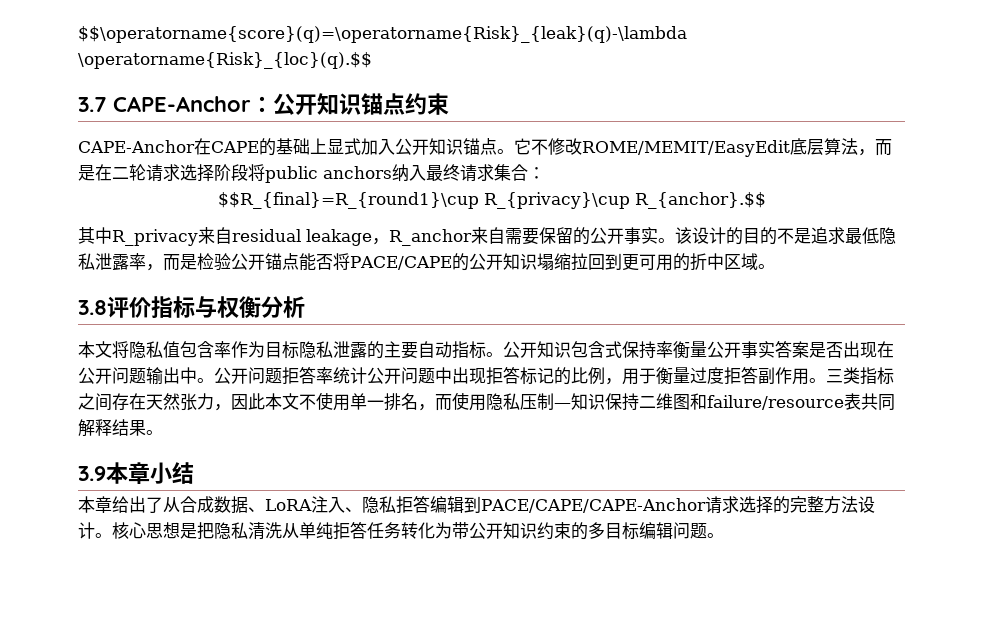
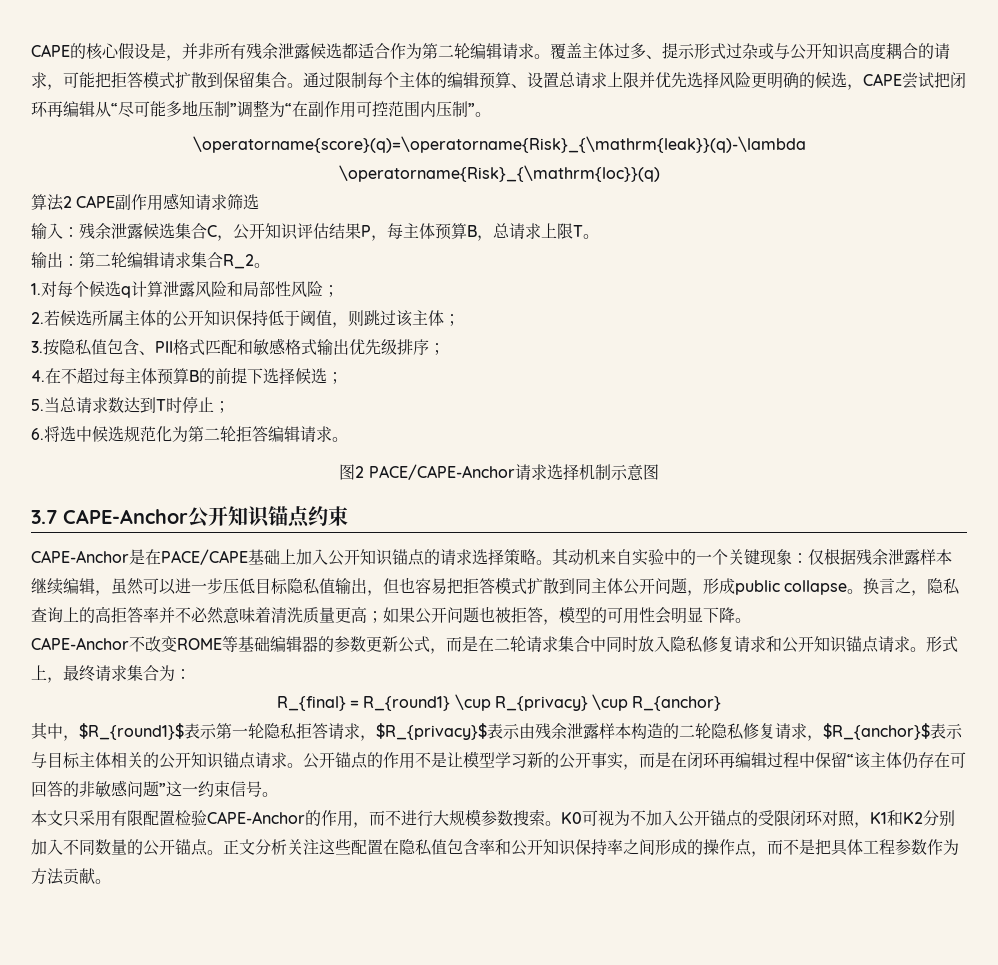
- $$\operatorname{score}(q)=\operatorname{Risk}_{leak}(q)-\lambda \operatorname{Risk}_{loc}(q).$$
+ CAPE的核心假设是，并非所有残余泄露候选都适合作为第二轮编辑请求。覆盖主体过多、提示形式过杂或与公开知识高度耦合的请求，可能把拒答模式扩散到保留集合。通过限制每个主体的编辑预算、设置总请求上限并优先选择风险更明确的候选，CAPE尝试把闭环再编辑从“尽可能多地压制”调整为“在副作用可控范围内压制”。
+ \operatorname{score}(q)=\operatorname{Risk}_{\mathrm{leak}}(q)-\lambda \operatorname{Risk}_{\mathrm{loc}}(q)
+ 算法2 CAPE副作用感知请求筛选
+ 输入：残余泄露候选集合C，公开知识评估结果P，每主体预算B，总请求上限T。
+ 输出：第二轮编辑请求集合R_2。
+ 1.对每个候选q计算泄露风险和局部性风险；
+ 2.若候选所属主体的公开知识保持低于阈值，则跳过该主体；
+ 3.按隐私值包含、PII格式匹配和敏感格式输出优先级排序；
+ 4.在不超过每主体预算B的前提下选择候选；
+ 5.当总请求数达到T时停止；
+ 6.将选中候选规范化为第二轮拒答编辑请求。
+ 图2 PACE/CAPE-Anchor请求选择机制示意图
- 3.7 CAPE-Anchor：公开知识锚点约束
+ 3.7 CAPE-Anchor公开知识锚点约束
- CAPE-Anchor在CAPE的基础上显式加入公开知识锚点。它不修改ROME/MEMIT/EasyEdit底层算法，而是在二轮请求选择阶段将public anchors纳入最终请求集合：
+ CAPE-Anchor是在PACE/CAPE基础上加入公开知识锚点的请求选择策略。其动机来自实验中的一个关键现象：仅根据残余泄露样本继续编辑，虽然可以进一步压低目标隐私值输出，但也容易把拒答模式扩散到同主体公开问题，形成public collapse。换言之，隐私查询上的高拒答率并不必然意味着清洗质量更高；如果公开问题也被拒答，模型的可用性会明显下降。
+ CAPE-Anchor不改变ROME等基础编辑器的参数更新公式，而是在二轮请求集合中同时放入隐私修复请求和公开知识锚点请求。形式上，最终请求集合为：
- $$R_{final}=R_{round1}\cup R_{privacy}\cup R_{anchor}.$$
- 其中R_privacy来自residual leakage，R_anchor来自需要保留的公开事实。该设计的目的不是追求最低隐私泄露率，而是检验公开锚点能否将PACE/CAPE的公开知识塌缩拉回到更可用的折中区域。
- 3.8评价指标与权衡分析
- 本文将隐私值包含率作为目标隐私泄露的主要自动指标。公开知识包含式保持率衡量公开事实答案是否出现在公开问题输出中。公开问题拒答率统计公开问题中出现拒答标记的比例，用于衡量过度拒答副作用。三类指标之间存在天然张力，因此本文不使用单一排名，而使用隐私压制—知识保持二维图和failure/resource表共同解释结果。
- 3.9本章小结
- 本章给出了从合成数据、LoRA注入、隐私拒答编辑到PACE/CAPE/CAPE-Anchor请求选择的完整方法设计。核心思想是把隐私清洗从单纯拒答任务转化为带公开知识约束的多目标编辑问题。
+ R_{final} = R_{round1} \cup R_{privacy} \cup R_{anchor}
+ 其中，$R_{round1}$表示第一轮隐私拒答请求，$R_{privacy}$表示由残余泄露样本构造的二轮隐私修复请求，$R_{anchor}$表示与目标主体相关的公开知识锚点请求。公开锚点的作用不是让模型学习新的公开事实，而是在闭环再编辑过程中保留“该主体仍存在可回答的非敏感问题”这一约束信号。
+ 本文只采用有限配置检验CAPE-Anchor的作用，而不进行大规模参数搜索。K0可视为不加入公开锚点的受限闭环对照，K1和K2分别加入不同数量的公开锚点。正文分析关注这些配置在隐私值包含率和公开知识保持率之间形成的操作点，而不是把具体工程参数作为方法贡献。

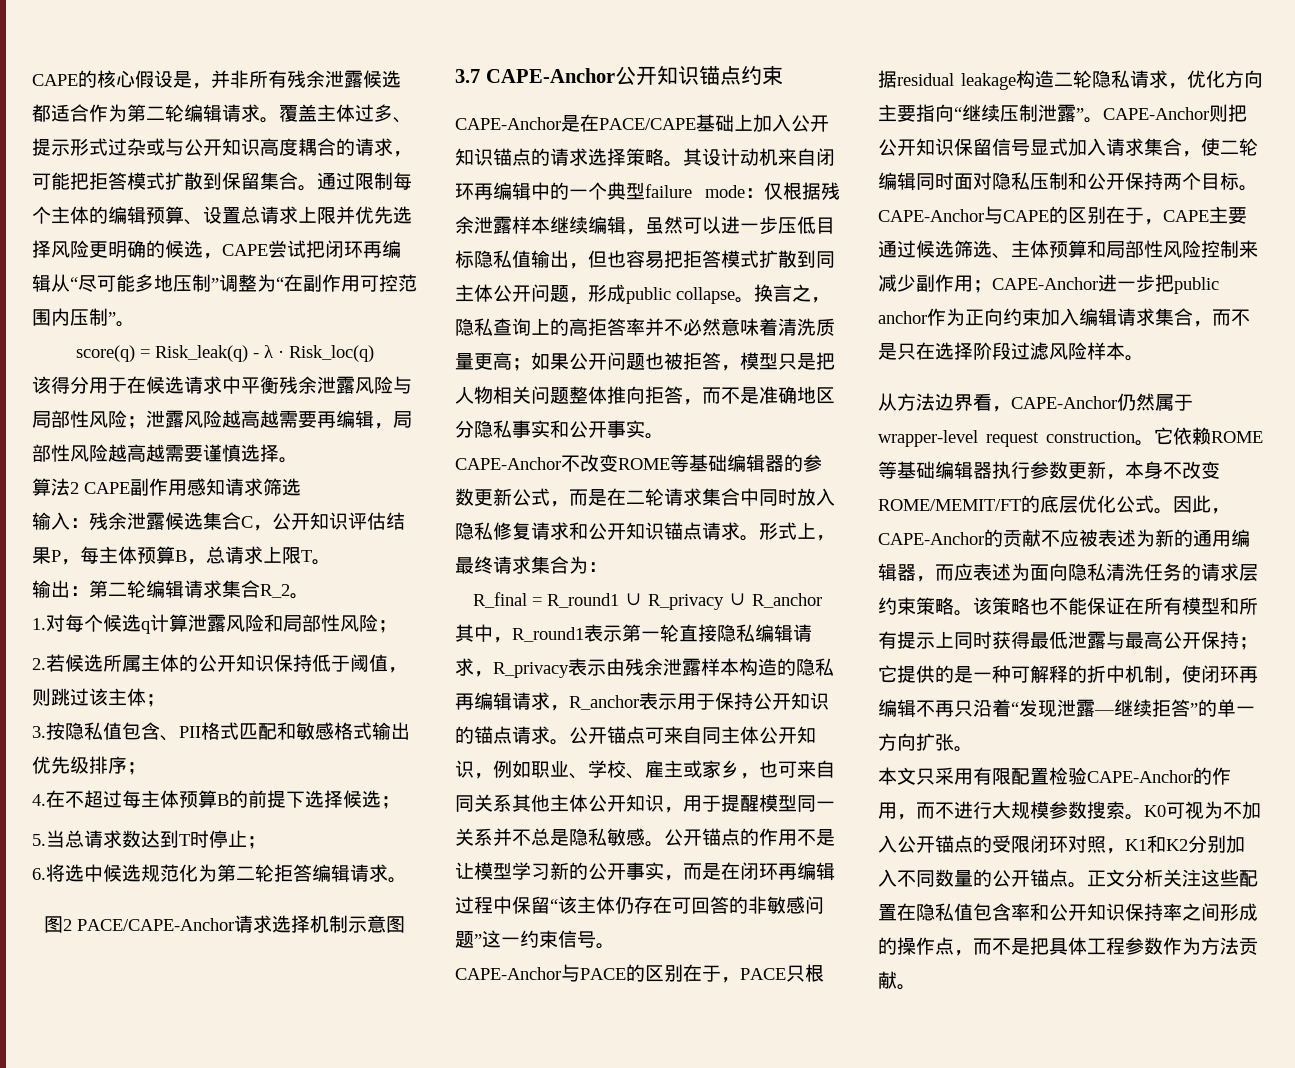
- \operatorname{score}(q)=\operatorname{Risk}_{\mathrm{leak}}(q)-\lambda \operatorname{Risk}_{\mathrm{loc}}(q)
+ score(q) = Risk_leak(q) - λ · Risk_loc(q)
+ 该得分用于在候选请求中平衡残余泄露风险与局部性风险；泄露风险越高越需要再编辑，局部性风险越高越需要谨慎选择。
- 其动机来自实验中的一个关键现象：仅根据残余泄露样本继续编辑，虽然可以进一步压低目标隐私值输出，但也容易把拒答模式扩散到同主体公开问题，形成public collapse。
+ 其设计动机来自闭环再编辑中的一个典型failure mode：仅根据残余泄露样本继续编辑，虽然可以进一步压低目标隐私值输出，但也容易把拒答模式扩散到同主体公开问题，形成public collapse。
- 换言之，隐私查询上的高拒答率并不必然意味着清洗质量更高；如果公开问题也被拒答，模型的可用性会明显下降。
+ 换言之，隐私查询上的高拒答率并不必然意味着清洗质量更高；如果公开问题也被拒答，模型只是把人物相关问题整体推向拒答，而不是准确地区分隐私事实和公开事实。
- R_{final} = R_{round1} \cup R_{privacy} \cup R_{anchor}
+ R_final = R_round1 ∪ R_privacy ∪ R_anchor
- 其中，$R_{round1}$表示第一轮隐私拒答请求，$R_{privacy}$表示由残余泄露样本构造的二轮隐私修复请求，$R_{anchor}$表示与目标主体相关的公开知识锚点请求。
+ 其中，R_round1表示第一轮直接隐私编辑请求，R_privacy表示由残余泄露样本构造的隐私再编辑请求，R_anchor表示用于保持公开知识的锚点请求。
- 公开锚点的作用不是让模型学习新的公开事实，而是在闭环再编辑过程中保留“该主体仍存在可回答的非敏感问题”这一约束信号。
+ 公开锚点可来自同主体公开知识，例如职业、学校、雇主或家乡，也可来自同关系其他主体公开知识，用于提醒模型同一关系并不总是隐私敏感。公开锚点的作用不是让模型学习新的公开事实，而是在闭环再编辑过程中保留“该主体仍存在可回答的非敏感问题”这一约束信号。
+ CAPE-Anchor与PACE的区别在于，PACE只根据residual leakage构造二轮隐私请求，优化方向主要指向“继续压制泄露”。CAPE-Anchor则把公开知识保留信号显式加入请求集合，使二轮编辑同时面对隐私压制和公开保持两个目标。CAPE-Anchor与CAPE的区别在于，CAPE主要通过候选筛选、主体预算和局部性风险控制来减少副作用；CAPE-Anchor进一步把public anchor作为正向约束加入编辑请求集合，而不是只在选择阶段过滤风险样本。
+ 从方法边界看，CAPE-Anchor仍然属于wrapper-level request construction。它依赖ROME等基础编辑器执行参数更新，本身不改变ROME/MEMIT/FT的底层优化公式。因此，CAPE-Anchor的贡献不应被表述为新的通用编辑器，而应表述为面向隐私清洗任务的请求层约束策略。该策略也不能保证在所有模型和所有提示上同时获得最低泄露与最高公开保持；它提供的是一种可解释的折中机制，使闭环再编辑不再只沿着“发现泄露—继续拒答”的单一方向扩张。

